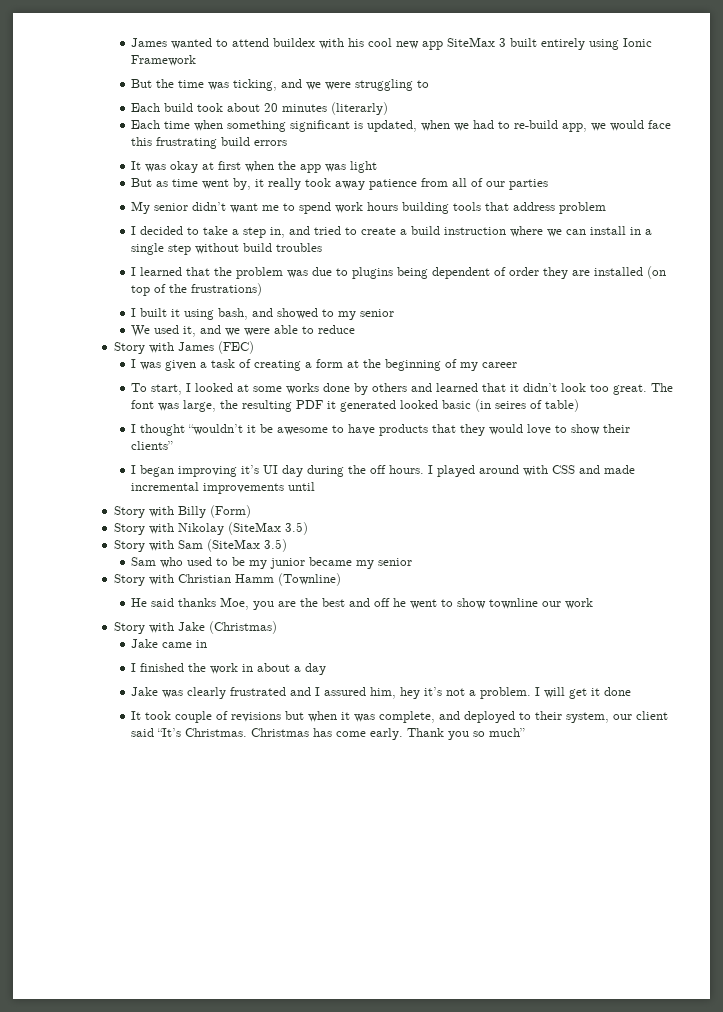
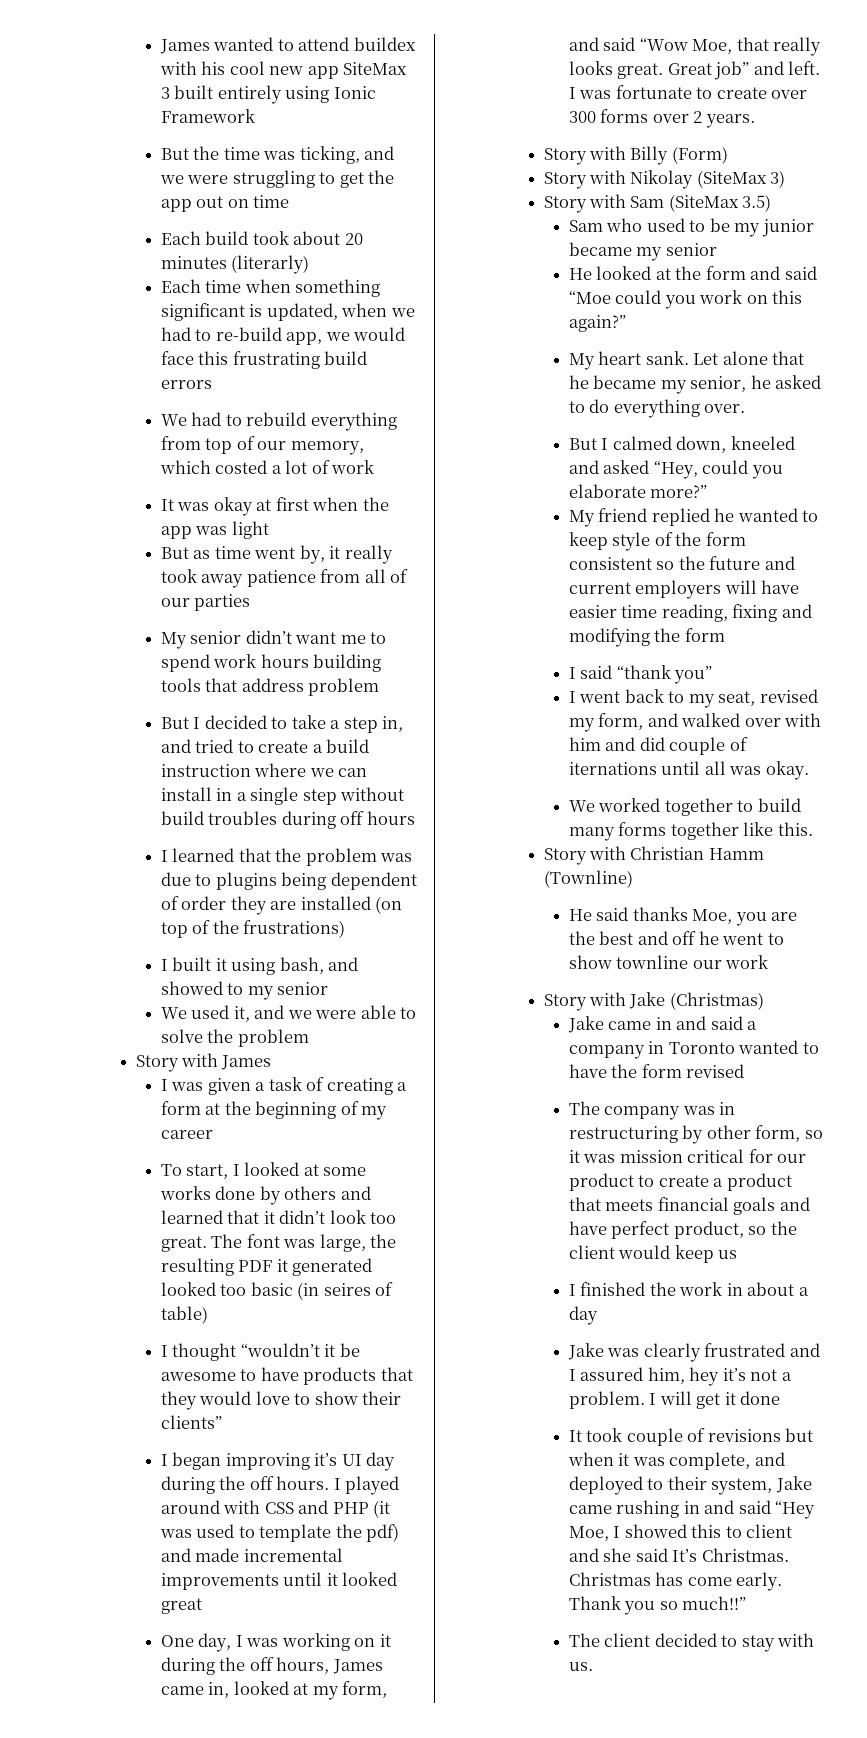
- But the time was ticking, and we were struggling to
+ But the time was ticking, and we were struggling to get the app out on time
+ We had to rebuild everything from top of our memory, which costed a lot of work
- I decided to take a step in, and tried to create a build instruction where we can install in a single step without build troubles
+ But I decided to take a step in, and tried to create a build instruction where we can install in a single step without build troubles during off hours
- We used it, and we were able to reduce
+ We used it, and we were able to solve the problem
- Story with James (FEC)
+ Story with James
- The font was large, the resulting PDF it generated looked basic (in seires of table)
+ The font was large, the resulting PDF it generated looked too basic (in seires of table)
- I played around with CSS and made incremental improvements until
+ I played around with CSS and PHP (it was used to template the pdf) and made incremental improvements until it looked great
+ One day, I was working on it during the off hours, James came in, looked at my form, and said “Wow Moe, that really looks great. Great job” and left. I was fortunate to create over 300 forms over 2 years.
- Story with Nikolay (SiteMax 3.5)
+ Story with Nikolay (SiteMax 3)
+ He looked at the form and said “Moe could you work on this again?”
+ My heart sank. Let alone that he became my senior, he asked to do everything over.
+ But I calmed down, kneeled and asked “Hey, could you elaborate more?”
+ My friend replied he wanted to keep style of the form consistent so the future and current employers will have easier time reading, fixing and modifying the form
+ I said “thank you”
+ I went back to my seat, revised my form, and walked over with him and did couple of iternations until all was okay.
+ We worked together to build many forms together like this.
- Jake came in
+ Jake came in and said a company in Toronto wanted to have the form revised
+ The company was in restructuring by other form, so it was mission critical for our product to create a product that meets financial goals and have perfect product, so the client would keep us
- It took couple of revisions but when it was complete, and deployed to their system, our client said “It’s Christmas.
+ It took couple of revisions but when it was complete, and deployed to their system, Jake came rushing in and said “Hey Moe, I showed this to client and she said It’s Christmas.
- Thank you so much”
+ Thank you so much!!”
+ The client decided to stay with us.

